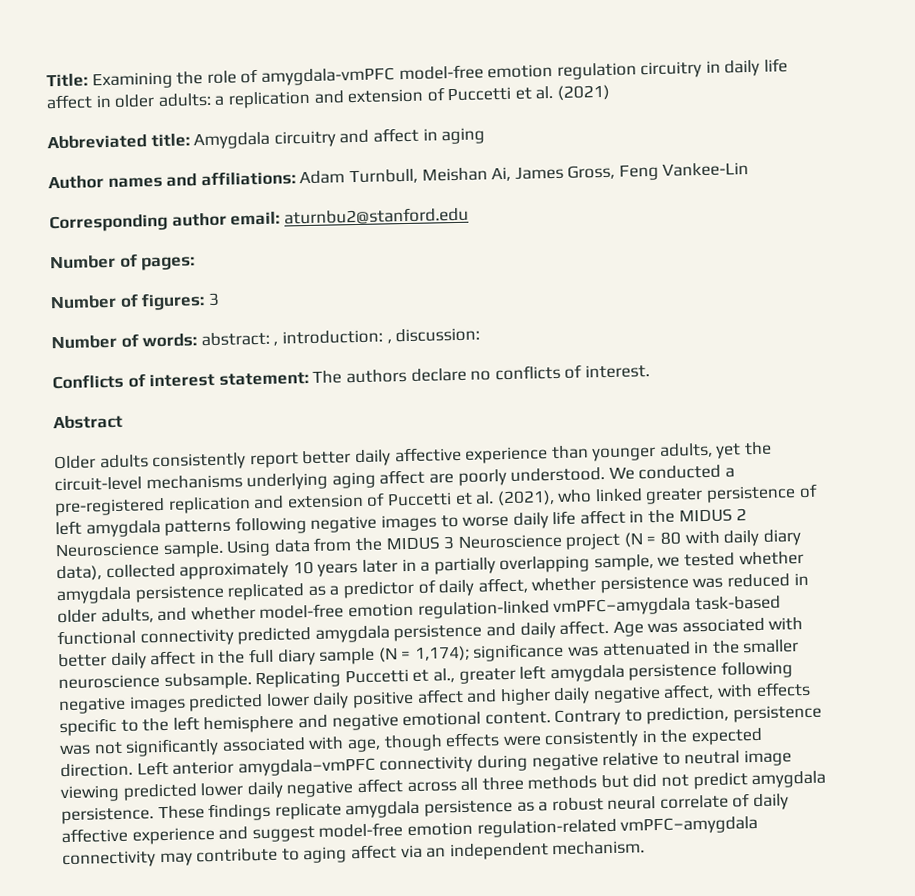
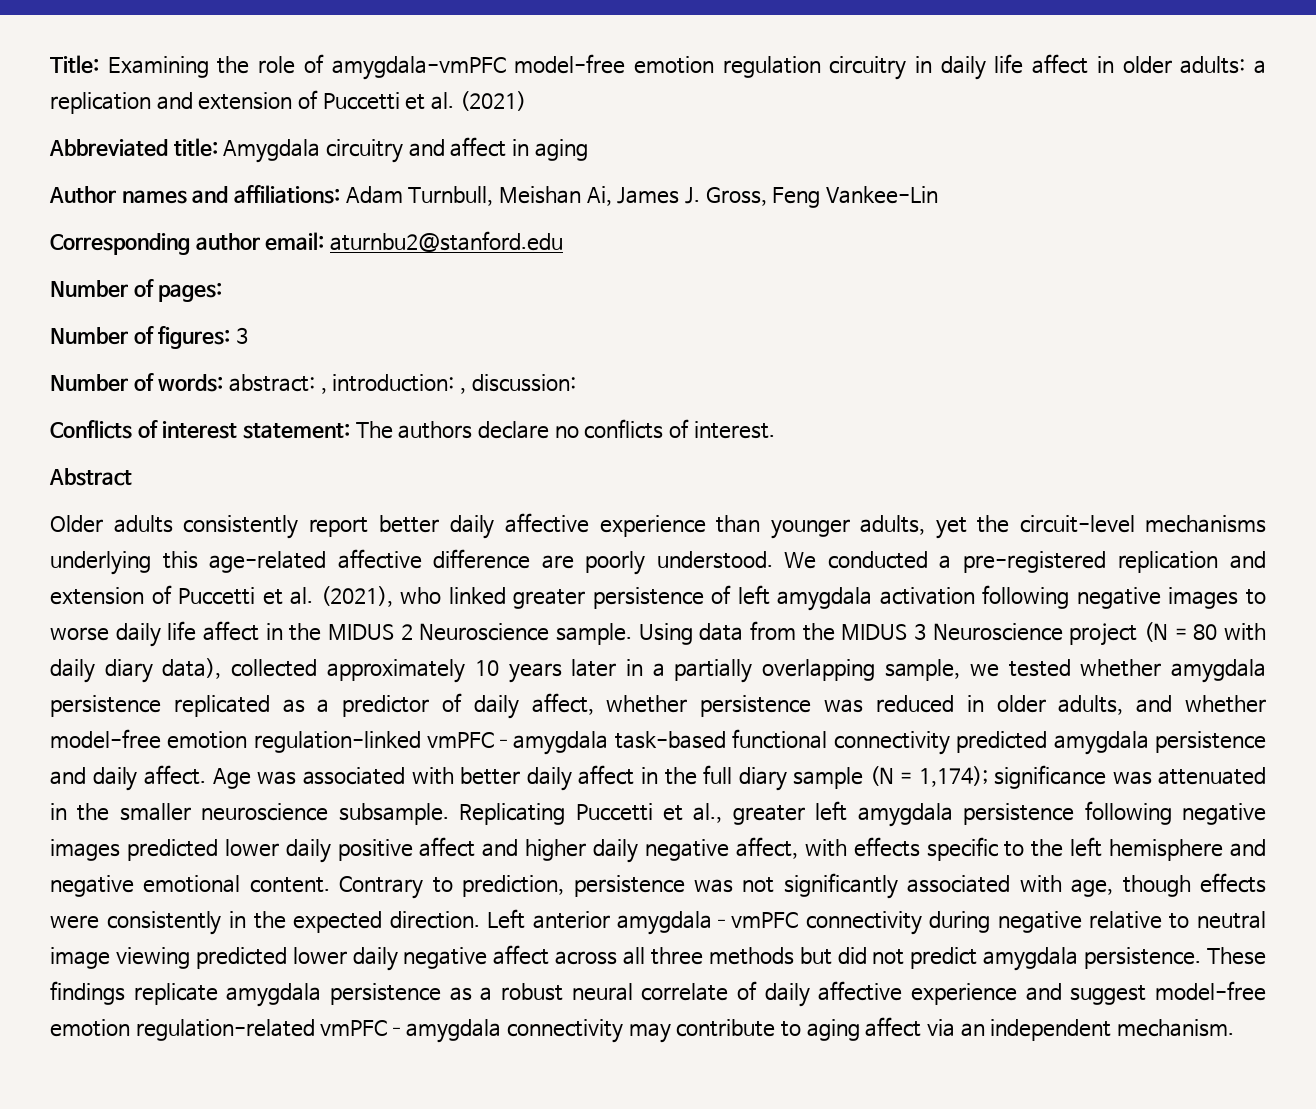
- Author names and affiliations: Adam Turnbull, Meishan Ai, James Gross, Feng Vankee-Lin
+ Author names and affiliations: Adam Turnbull, Meishan Ai, James J. Gross, Feng Vankee-Lin
- Older adults consistently report better daily affective experience than younger adults, yet the circuit-level mechanisms underlying aging affect are poorly understood.
+ Older adults consistently report better daily affective experience than younger adults, yet the circuit-level mechanisms underlying this age-related affective difference are poorly understood.
- We conducted a pre-registered replication and extension of Puccetti et al. (2021), who linked greater persistence of left amygdala patterns following negative images to worse daily life affect in the MIDUS 2 Neuroscience sample.
+ We conducted a pre-registered replication and extension of Puccetti et al. (2021), who linked greater persistence of left amygdala activation following negative images to worse daily life affect in the MIDUS 2 Neuroscience sample.

